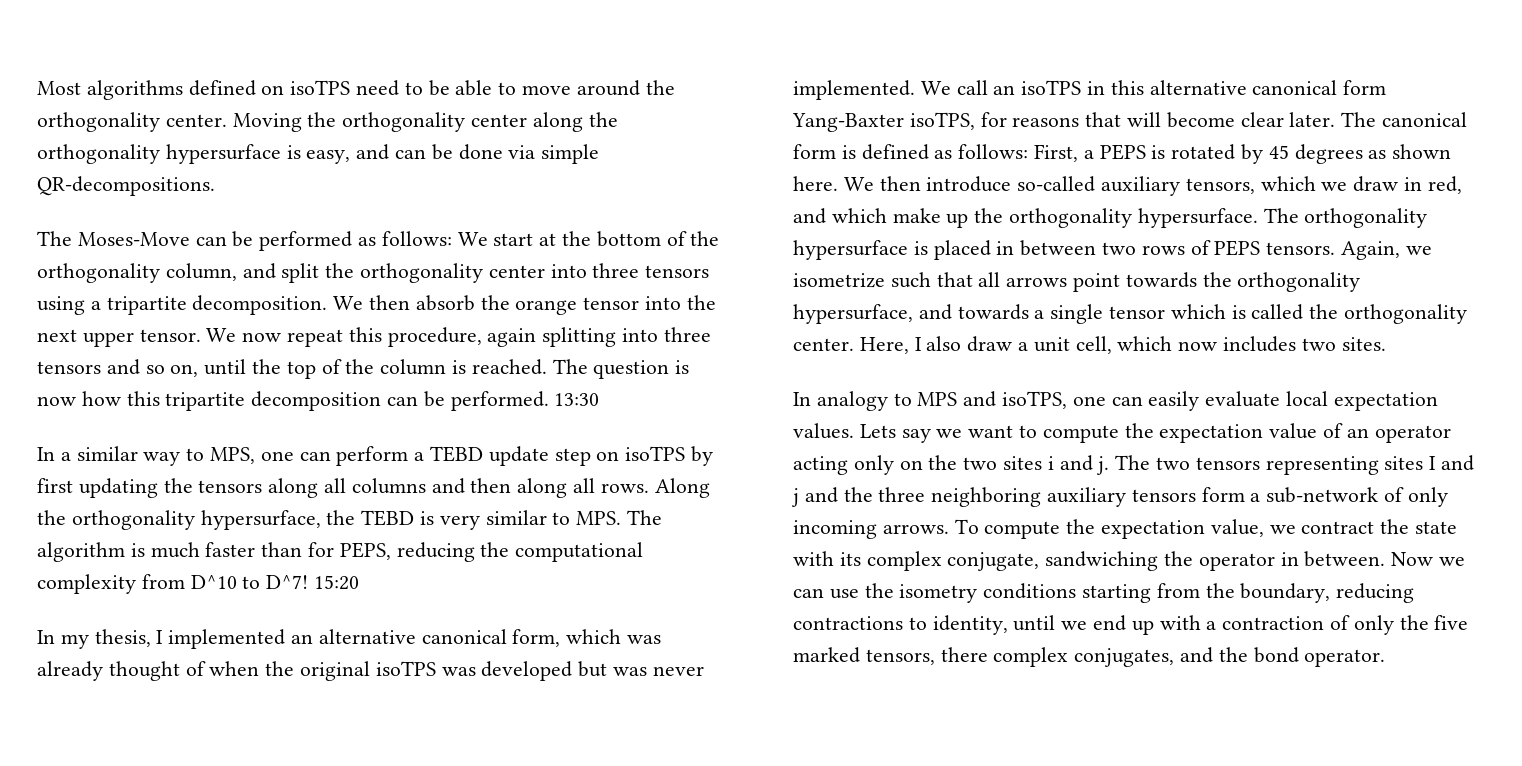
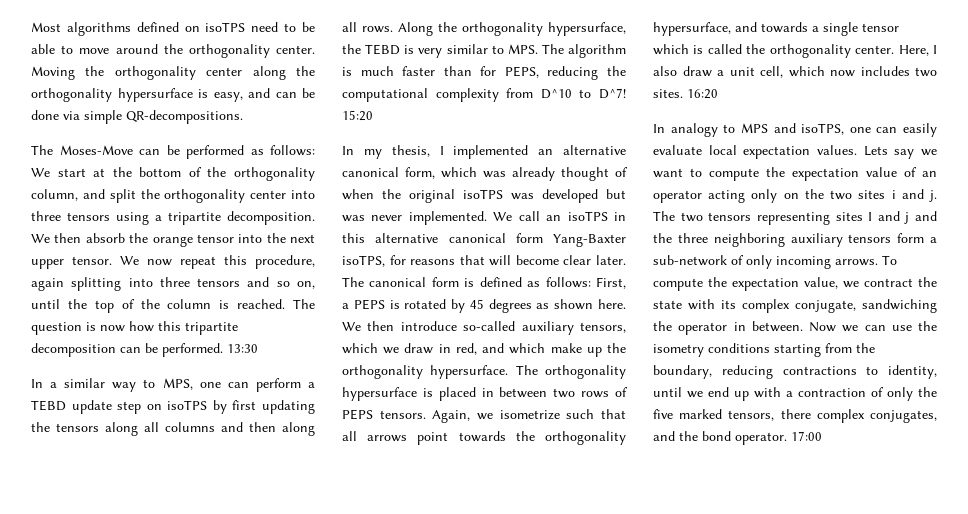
+ 16:20
+ 17:00

